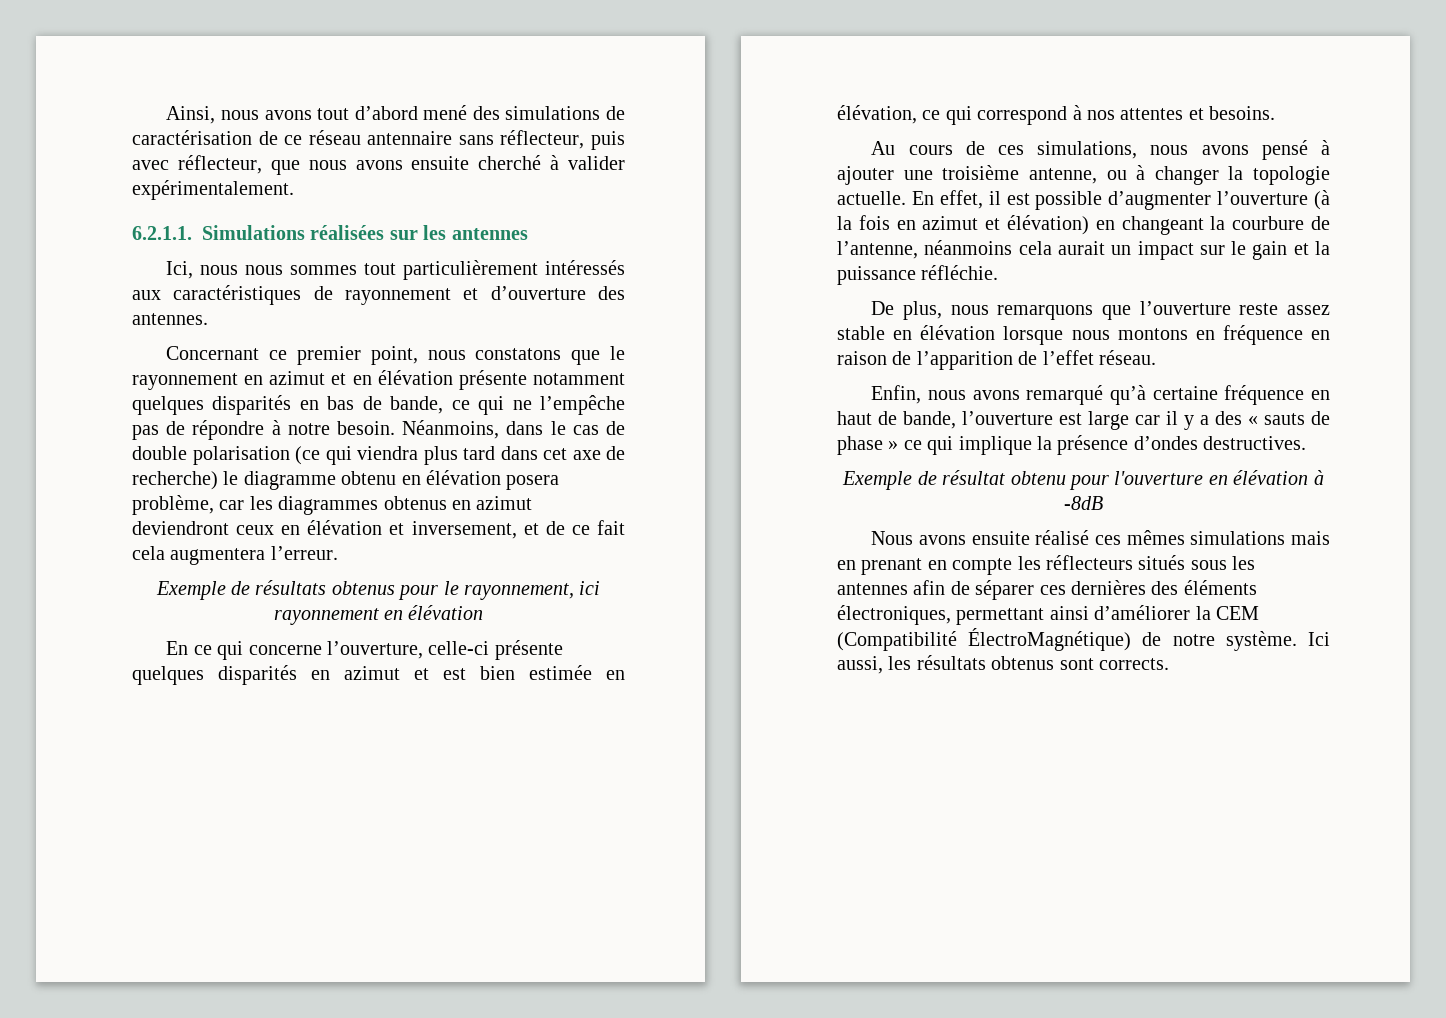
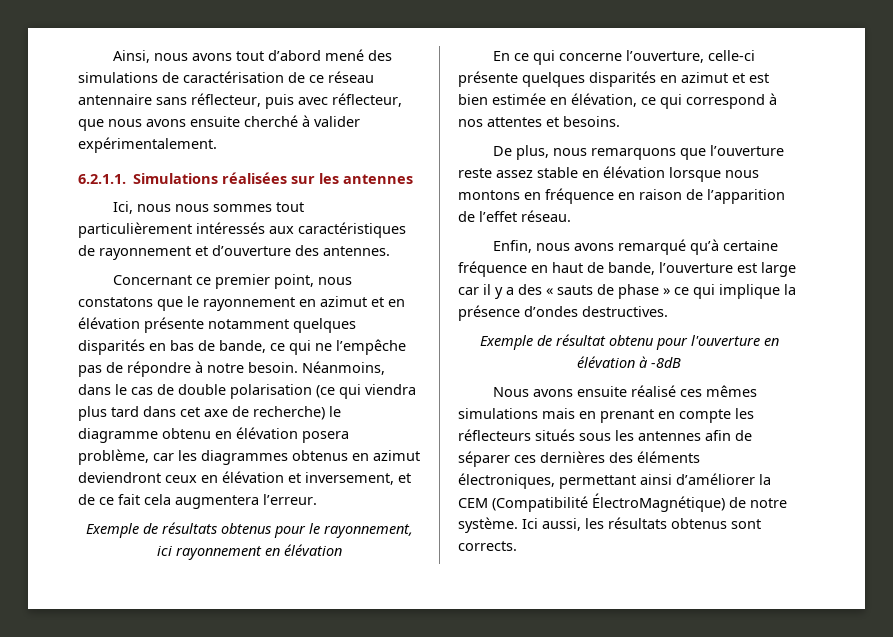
- Au cours de ces simulations, nous avons pensé à ajouter une troisième antenne, ou à changer la topologie actuelle. En effet, il est possible d’augmenter l’ouverture (à la fois en azimut et élévation) en changeant la courbure de l’antenne, néanmoins cela aurait un impact sur le gain et la puissance réfléchie.

